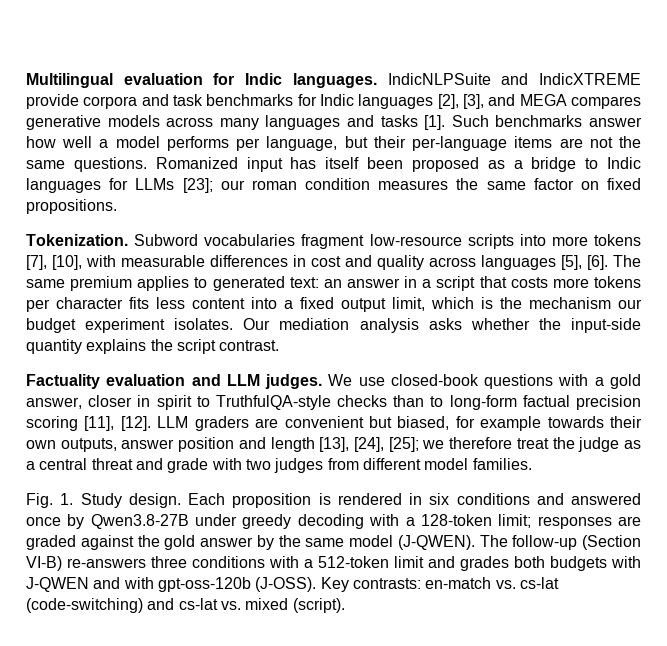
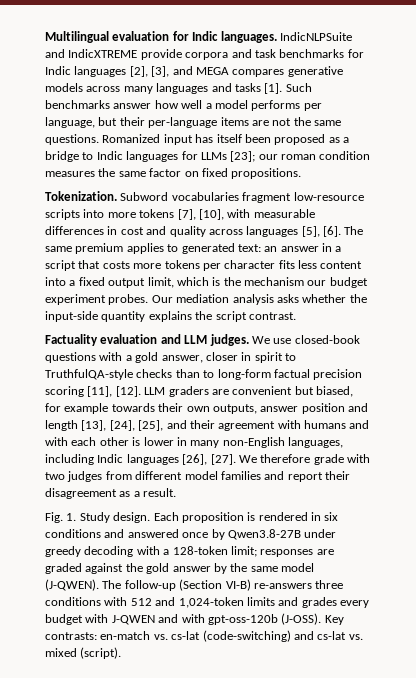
- The same premium applies to generated text: an answer in a script that costs more tokens per character fits less content into a fixed output limit, which is the mechanism our budget experiment isolates.
+ The same premium applies to generated text: an answer in a script that costs more tokens per character fits less content into a fixed output limit, which is the mechanism our budget experiment probes.
- LLM graders are convenient but biased, for example towards their own outputs, answer position and length [13], [24], [25]; we therefore treat the judge as a central threat and grade with two judges from different model families.
+ LLM graders are convenient but biased, for example towards their own outputs, answer position and length [13], [24], [25], and their agreement with humans and with each other is lower in many non-English languages, including Indic languages [26], [27]. We therefore grade with two judges from different model families and report their disagreement as a result.
- The follow-up (Section VI-B) re-answers three conditions with a 512-token limit and grades both budgets with J-QWEN and with gpt-oss-120b (J-OSS).
+ The follow-up (Section VI-B) re-answers three conditions with 512 and 1,024-token limits and grades every budget with J-QWEN and with gpt-oss-120b (J-OSS).

